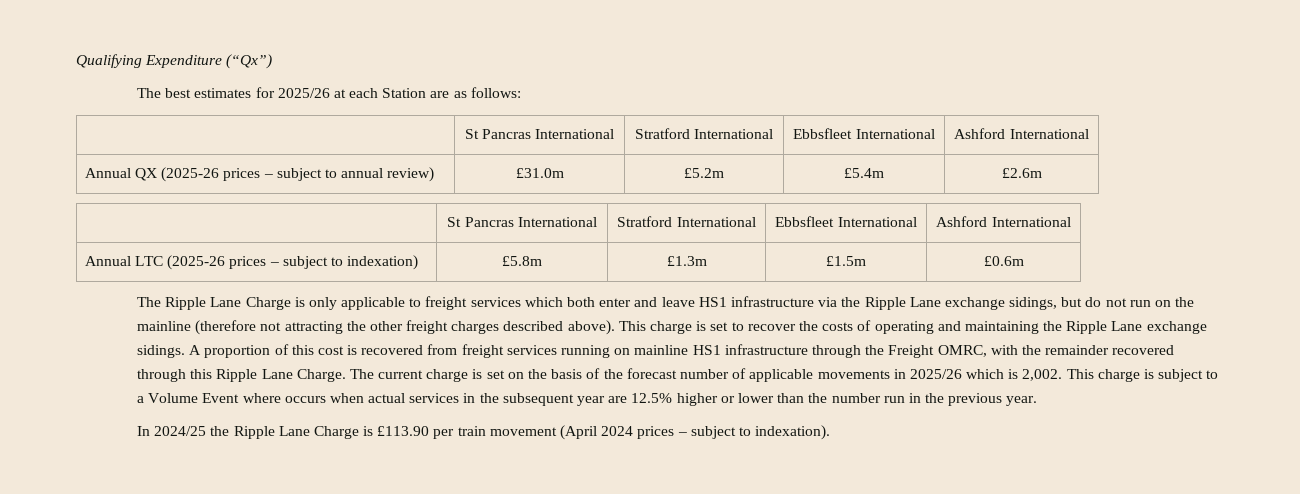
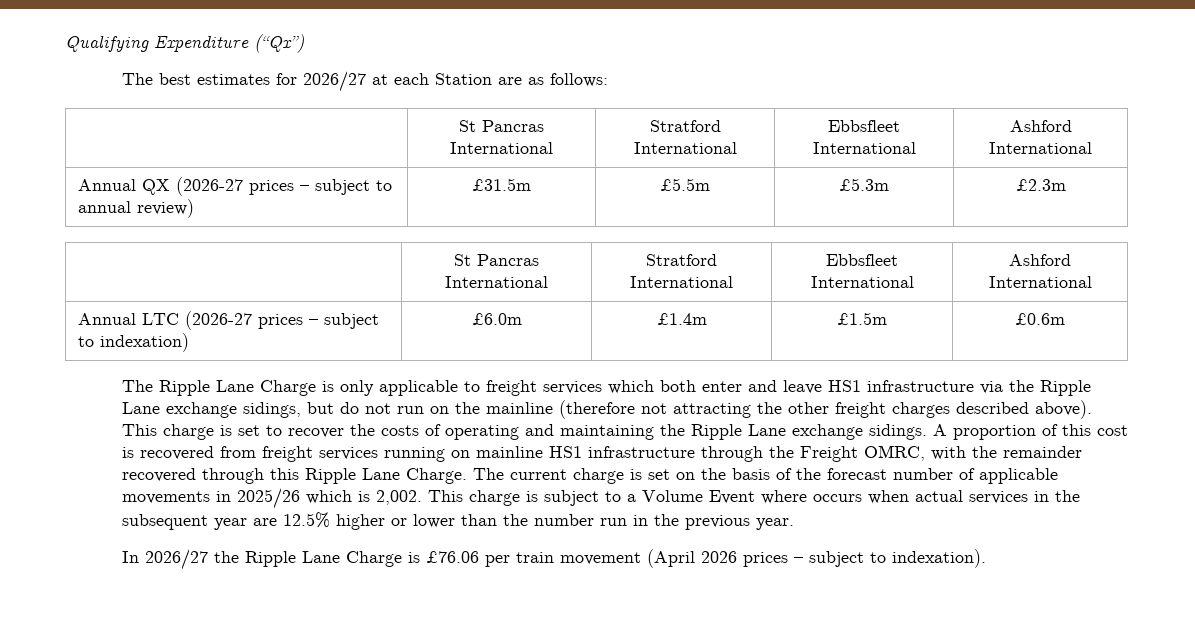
- The best estimates for 2025/26 at each Station are as follows:
+ The best estimates for 2026/27 at each Station are as follows:
- Annual QX (2025-26 prices – subject to annual review) | £31.0m | £5.2m | £5.4m | £2.6m
+ Annual QX (2026-27 prices – subject to annual review) | £31.5m | £5.5m | £5.3m | £2.3m
- Annual LTC (2025-26 prices – subject to indexation) | £5.8m | £1.3m | £1.5m | £0.6m
+ Annual LTC (2026-27 prices – subject to indexation) | £6.0m | £1.4m | £1.5m | £0.6m
- In 2024/25 the Ripple Lane Charge is £113.90 per train movement (April 2024 prices – subject to indexation).
+ In 2026/27 the Ripple Lane Charge is £76.06 per train movement (April 2026 prices – subject to indexation).

